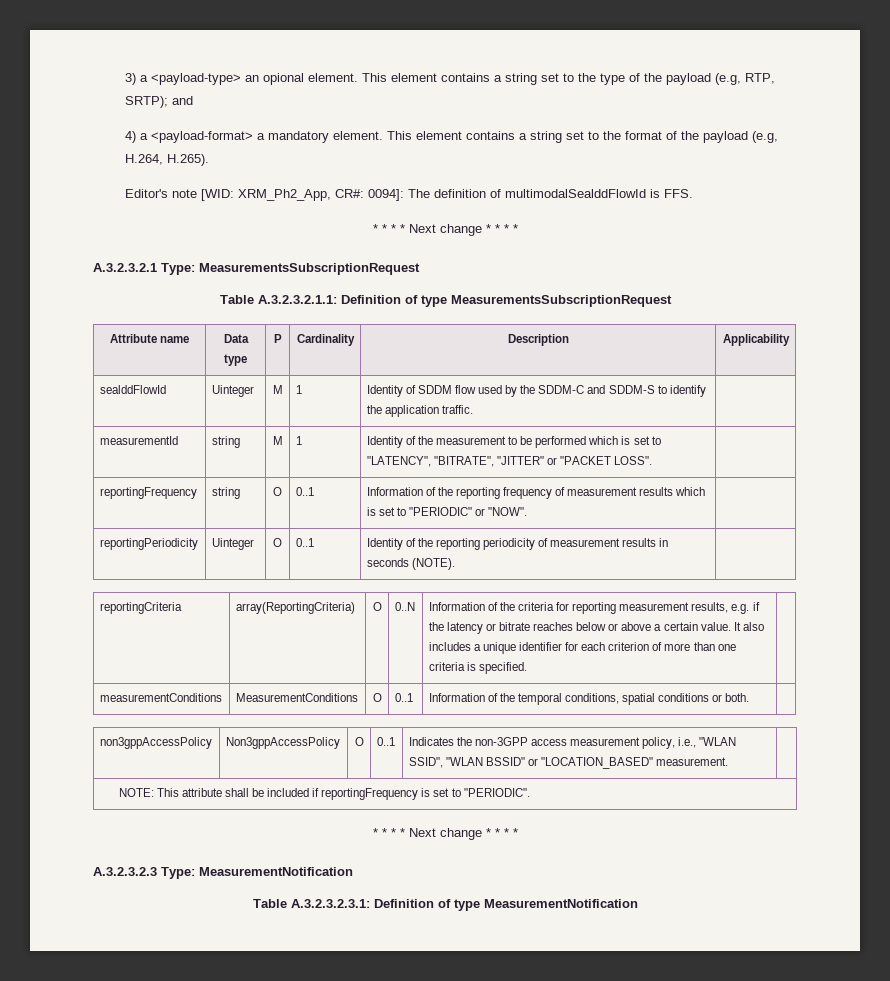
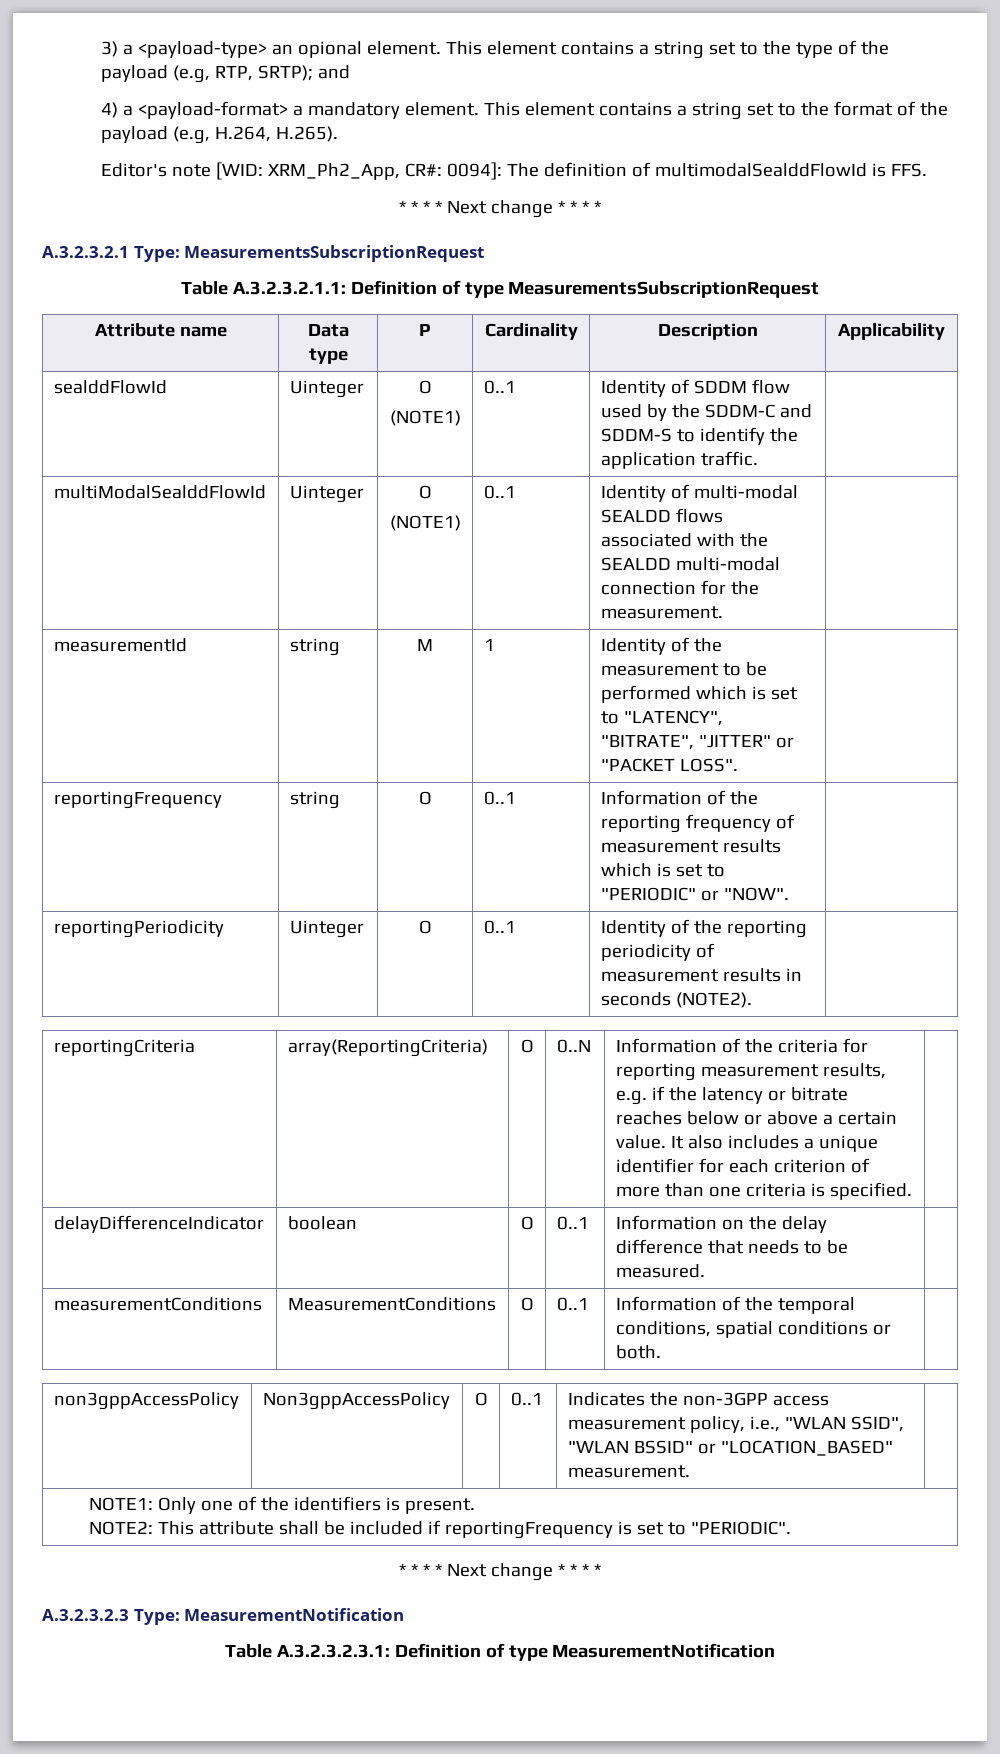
- sealddFlowId | Uinteger | M | 1 | Identity of SDDM flow used by the SDDM-C and SDDM-S to identify the application traffic. |
+ sealddFlowId | Uinteger | O
+ (NOTE1) | 0..1 | Identity of SDDM flow used by the SDDM-C and SDDM-S to identify the application traffic. |
+ multiModalSealddFlowId | Uinteger | O
+ (NOTE1) | 0..1 | Identity of multi-modal SEALDD flows associated with the SEALDD multi-modal connection for the measurement. |
- reportingPeriodicity | Uinteger | O | 0..1 | Identity of the reporting periodicity of measurement results in seconds (NOTE). |
+ reportingPeriodicity | Uinteger | O | 0..1 | Identity of the reporting periodicity of measurement results in seconds (NOTE2). |
+ delayDifferenceIndicator | boolean | O | 0..1 | Information on the delay difference that needs to be measured. |
- NOTE: This attribute shall be included if reportingFrequency is set to "PERIODIC".
+ NOTE1: Only one of the identifiers is present.
+ NOTE2: This attribute shall be included if reportingFrequency is set to "PERIODIC".

